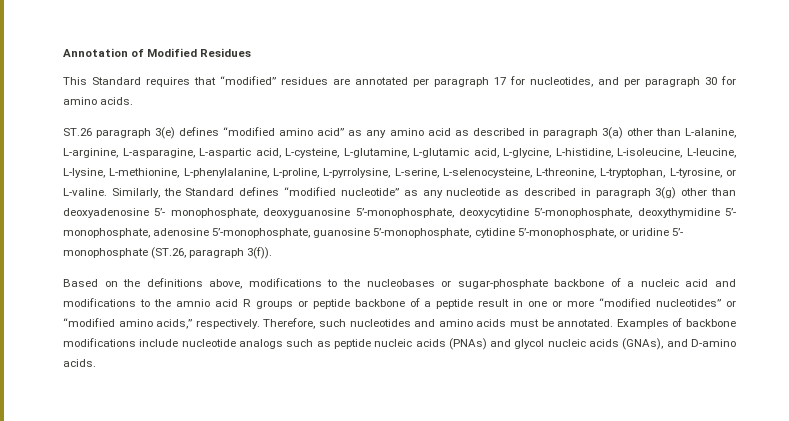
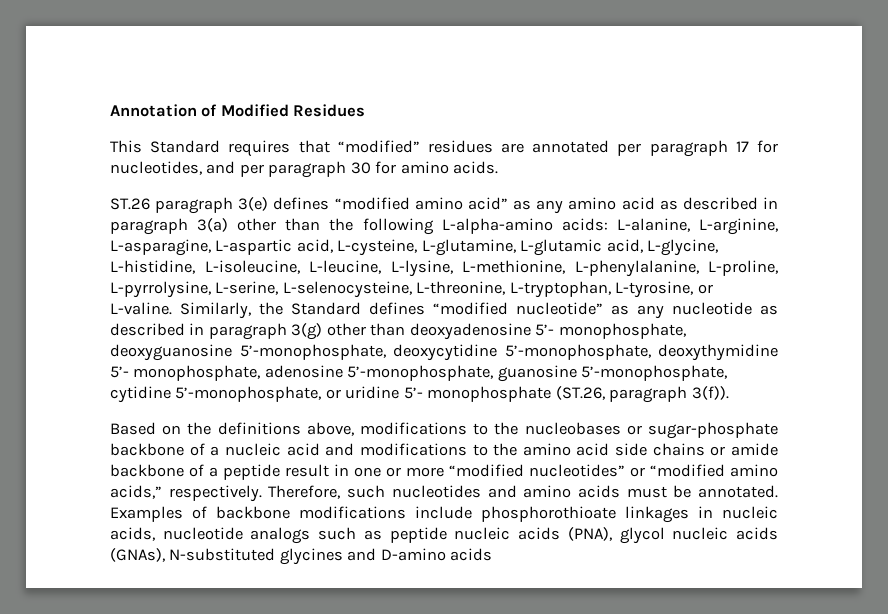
- ST.26 paragraph 3(e) defines “modified amino acid” as any amino acid as described in paragraph 3(a) other than L-alanine, L-arginine, L-asparagine, L-aspartic acid, L-cysteine, L-glutamine, L-glutamic acid, L-glycine, L-histidine, L-isoleucine, L-leucine, L-lysine, L-methionine, L-phenylalanine, L-proline, L-pyrrolysine, L-serine, L-selenocysteine, L-threonine, L-tryptophan, L-tyrosine, or L-valine.
+ ST.26 paragraph 3(e) defines “modified amino acid” as any amino acid as described in paragraph 3(a) other than the following L-alpha-amino acids: L-alanine, L-arginine, L-asparagine, L-aspartic acid, L-cysteine, L-glutamine, L-glutamic acid, L-glycine, L-histidine, L-isoleucine, L-leucine, L-lysine, L-methionine, L-phenylalanine, L-proline, L-pyrrolysine, L-serine, L-selenocysteine, L-threonine, L-tryptophan, L-tyrosine, or L-valine.
- Based on the definitions above, modifications to the nucleobases or sugar-phosphate backbone of a nucleic acid and modifications to the amnio acid R groups or peptide backbone of a peptide result in one or more “modified nucleotides” or “modified amino acids,” respectively.
+ Based on the definitions above, modifications to the nucleobases or sugar-phosphate backbone of a nucleic acid and modifications to the amino acid side chains or amide backbone of a peptide result in one or more “modified nucleotides” or “modified amino acids,” respectively.
- Examples of backbone modifications include nucleotide analogs such as peptide nucleic acids (PNAs) and glycol nucleic acids (GNAs), and D-amino acids.
+ Examples of backbone modifications include phosphorothioate linkages in nucleic acids, nucleotide analogs such as peptide nucleic acids (PNA), glycol nucleic acids (GNAs), N-substituted glycines and D-amino acids

